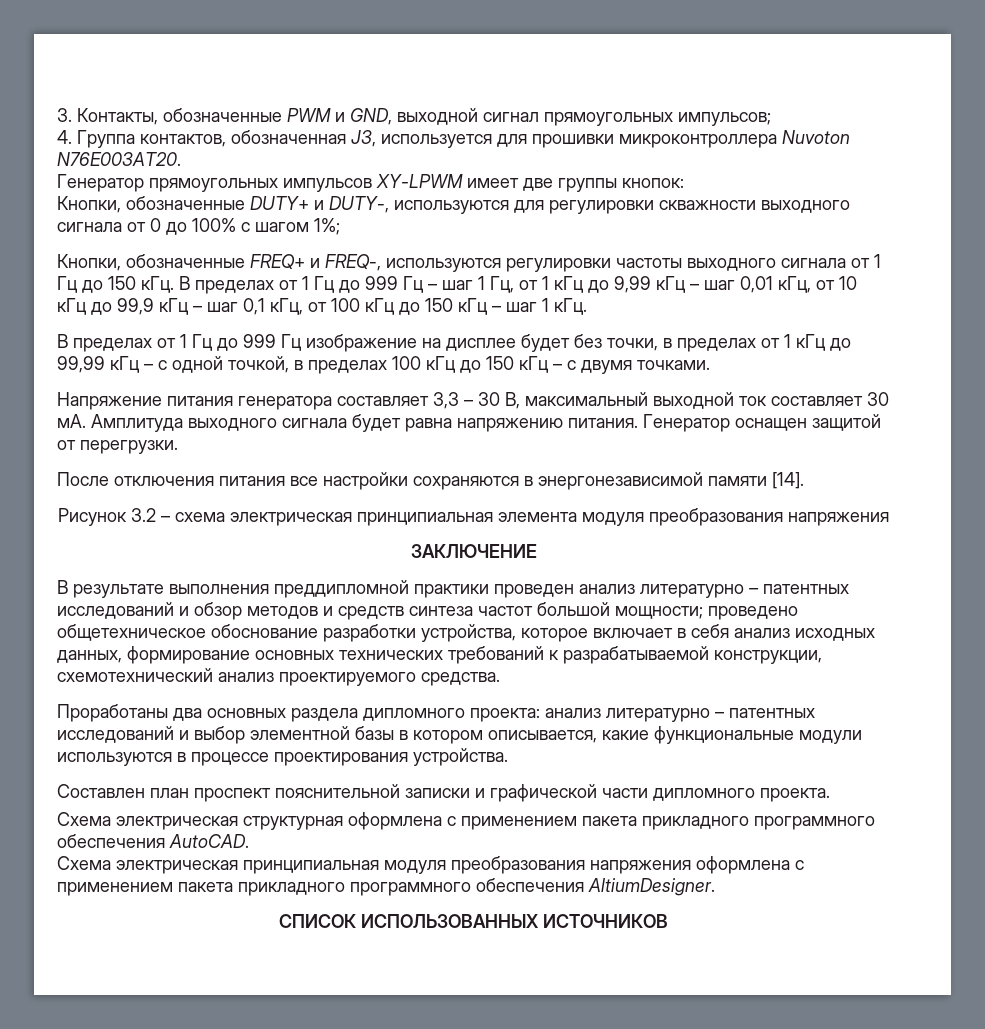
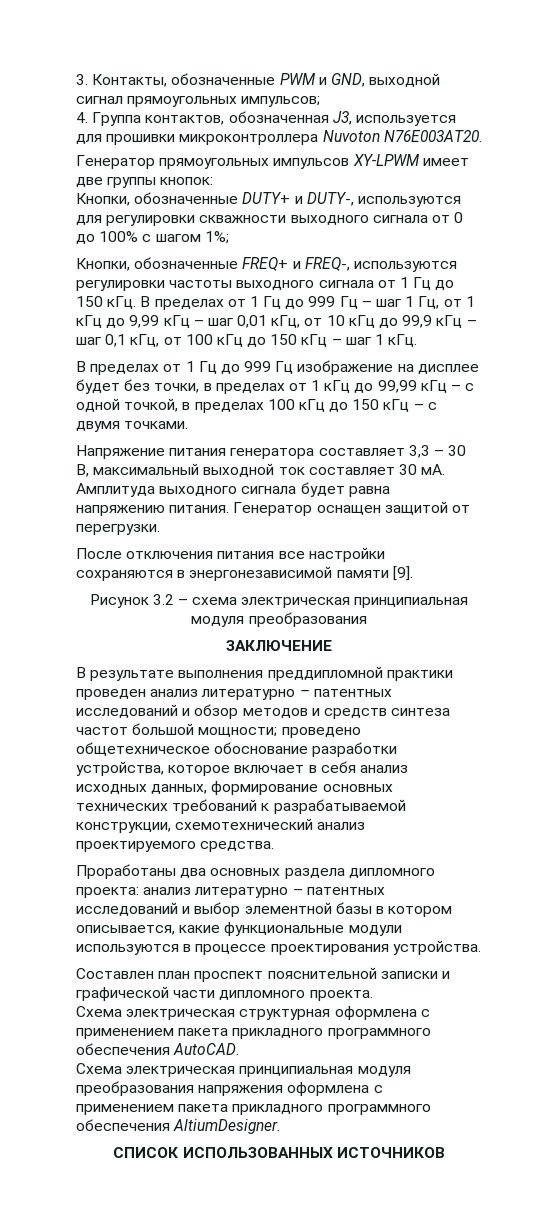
- После отключения питания все настройки сохраняются в энергонезависимой памяти [14].
+ После отключения питания все настройки сохраняются в энергонезависимой памяти [9].
- Рисунок 3.2 – схема электрическая принципиальная элемента модуля преобразования напряжения
+ Рисунок 3.2 – схема электрическая принципиальная модуля преобразования

